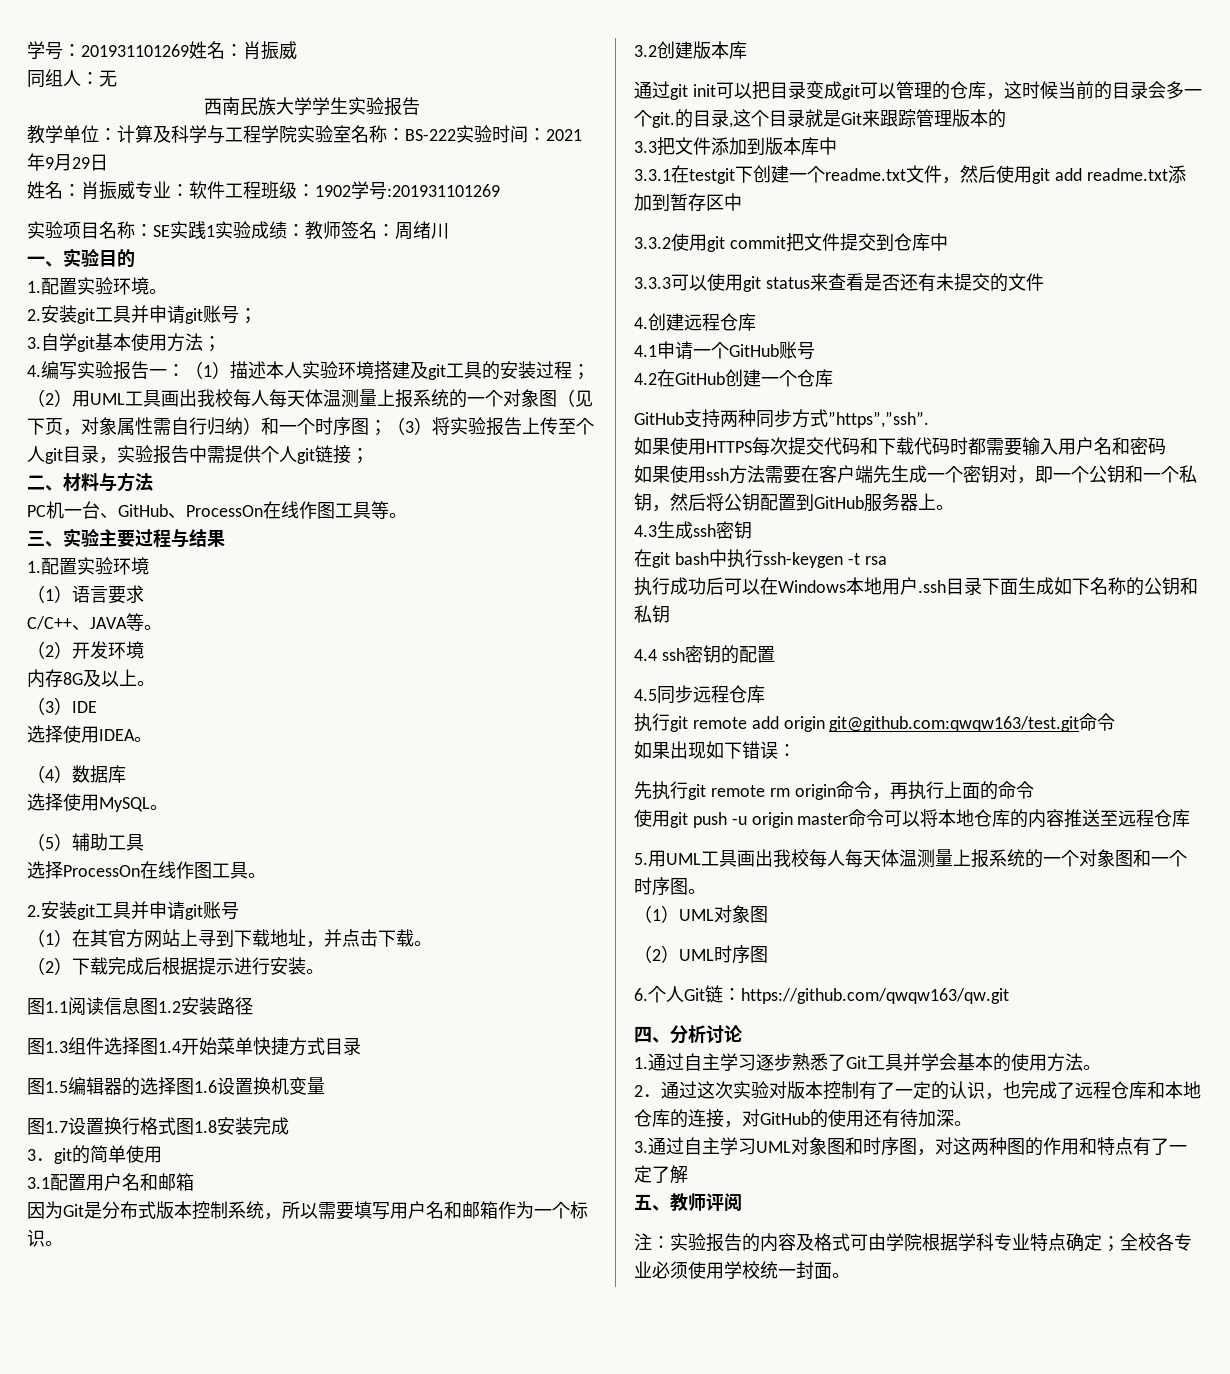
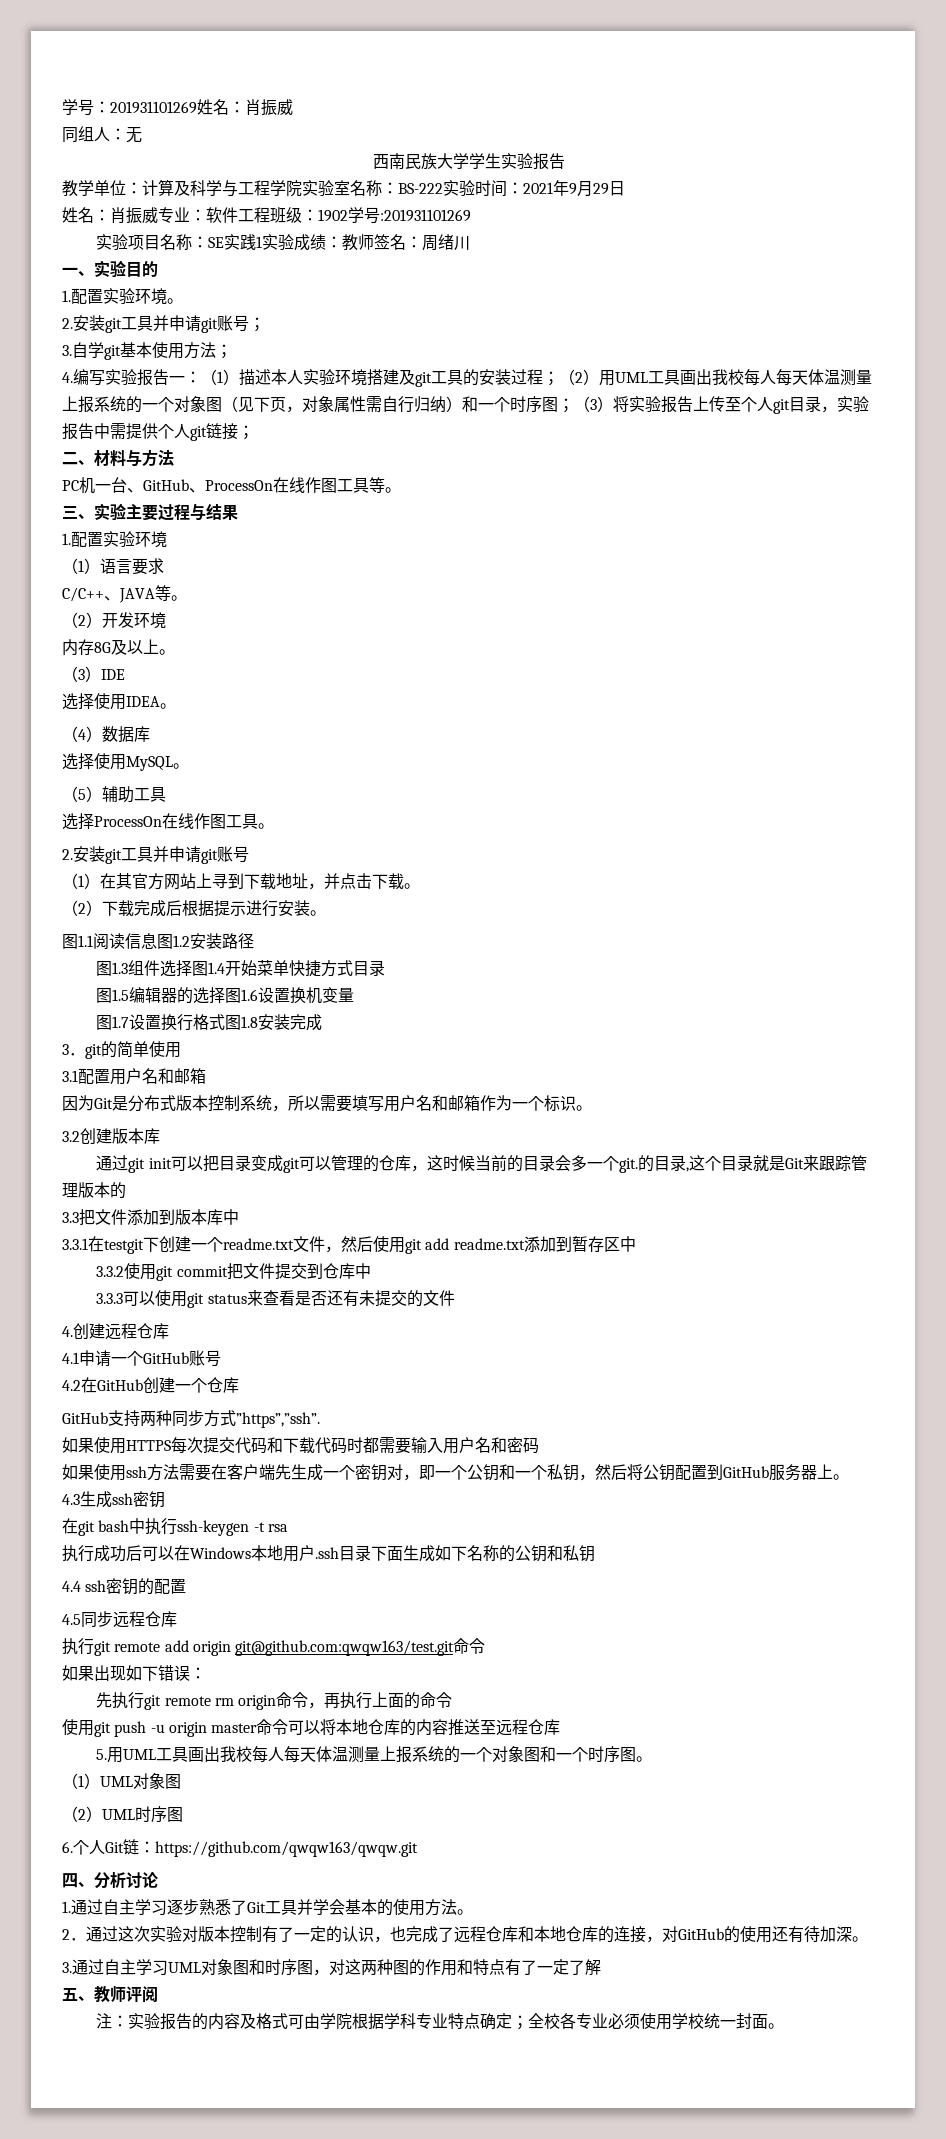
- 6.个人Git链：https://github.com/qwqw163/qw.git
+ 6.个人Git链：https://github.com/qwqw163/qwqw.git

